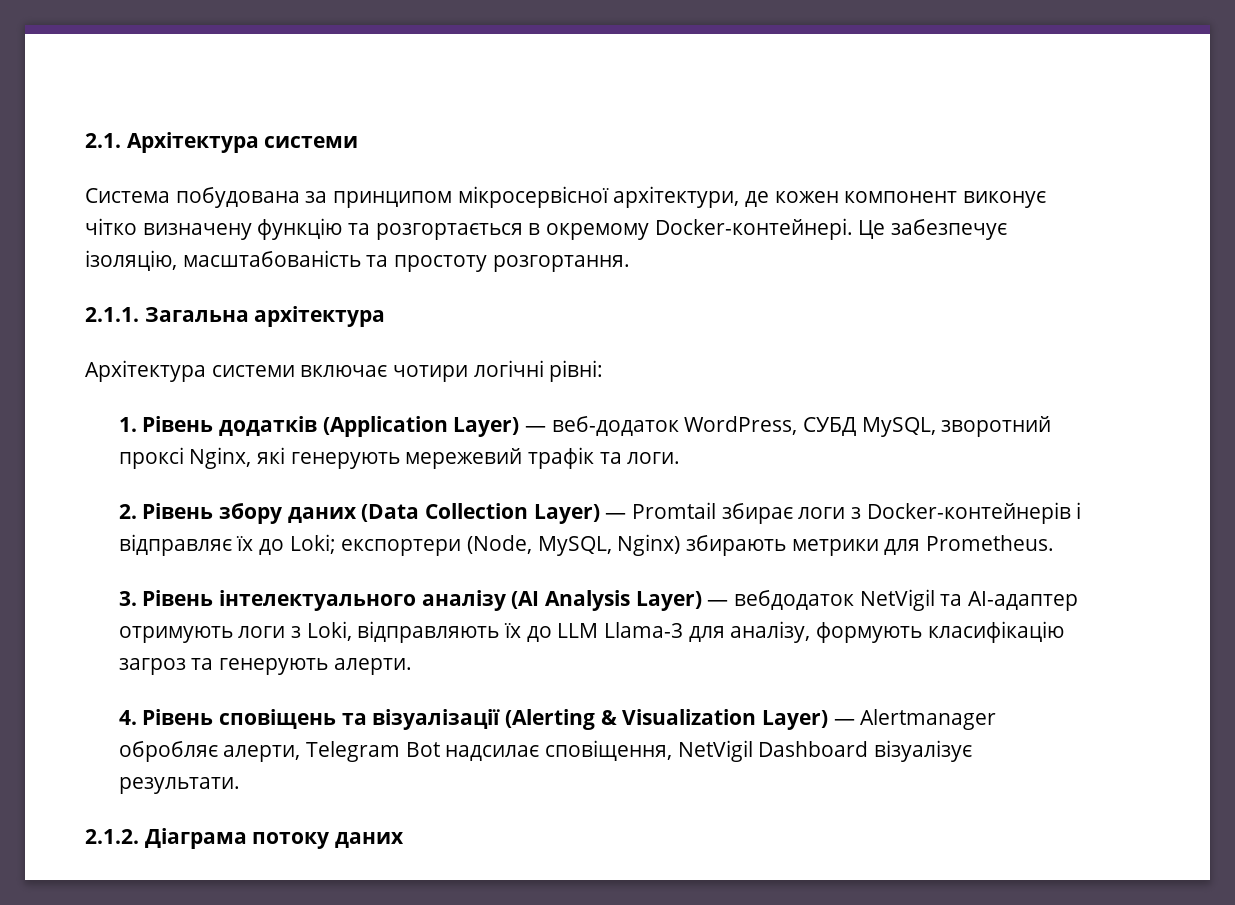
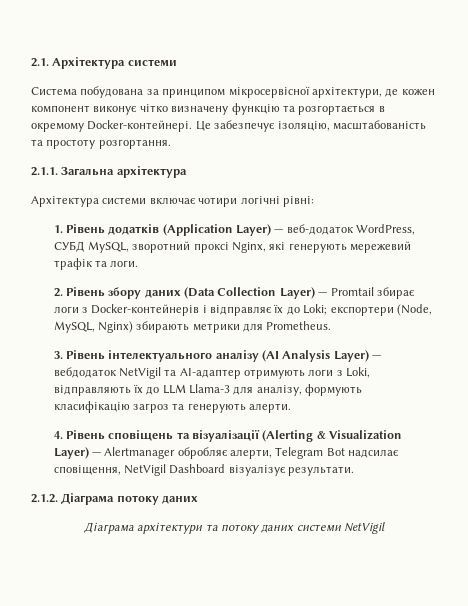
+ Діаграма архітектури та потоку даних системи NetVigil

